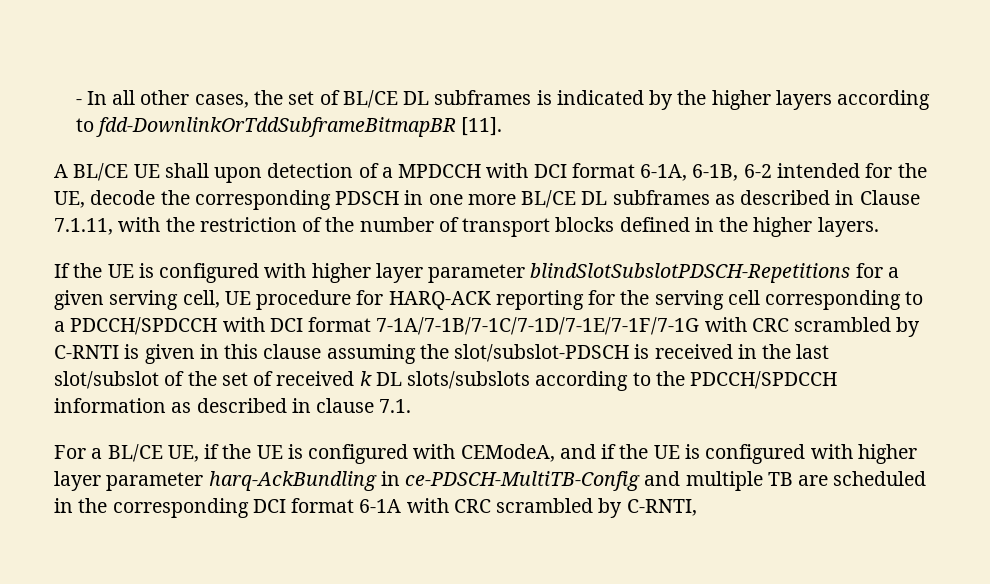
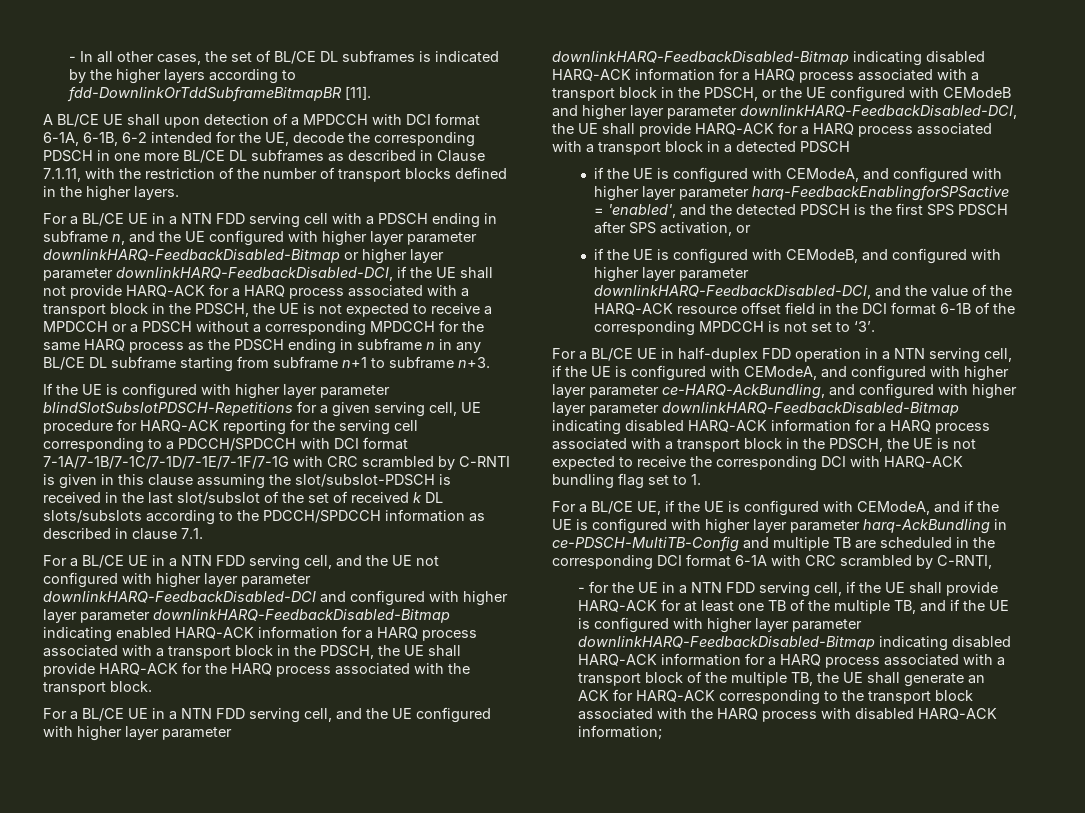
+ For a BL/CE UE in a NTN FDD serving cell with a PDSCH ending in subframe n, and the UE configured with higher layer parameter downlinkHARQ-FeedbackDisabled-Bitmap or higher layer parameter downlinkHARQ-FeedbackDisabled-DCI, if the UE shall not provide HARQ-ACK for a HARQ process associated with a transport block in the PDSCH, the UE is not expected to receive a MPDCCH or a PDSCH without a corresponding MPDCCH for the same HARQ process as the PDSCH ending in subframe n in any BL/CE DL subframe starting from subframe n+1 to subframe n+3.
+ For a BL/CE UE in a NTN FDD serving cell, and the UE not configured with higher layer parameter downlinkHARQ-FeedbackDisabled-DCI and configured with higher layer parameter downlinkHARQ-FeedbackDisabled-Bitmap indicating enabled HARQ-ACK information for a HARQ process associated with a transport block in the PDSCH, the UE shall provide HARQ-ACK for the HARQ process associated with the transport block.
+ For a BL/CE UE in a NTN FDD serving cell, and the UE configured with higher layer parameter downlinkHARQ-FeedbackDisabled-Bitmap indicating disabled HARQ-ACK information for a HARQ process associated with a transport block in the PDSCH, or the UE configured with CEModeB and higher layer parameter downlinkHARQ-FeedbackDisabled-DCI, the UE shall provide HARQ-ACK for a HARQ process associated with a transport block in a detected PDSCH
+ if the UE is configured with CEModeA, and configured with higher layer parameter harq-FeedbackEnablingforSPSactive = 'enabled', and the detected PDSCH is the first SPS PDSCH after SPS activation, or
+ if the UE is configured with CEModeB, and configured with higher layer parameter downlinkHARQ-FeedbackDisabled-DCI, and the value of the HARQ-ACK resource offset field in the DCI format 6-1B of the corresponding MPDCCH is not set to ‘3’.
+ For a BL/CE UE in half-duplex FDD operation in a NTN serving cell, if the UE is configured with CEModeA, and configured with higher layer parameter ce-HARQ-AckBundling, and configured with higher layer parameter downlinkHARQ-FeedbackDisabled-Bitmap indicating disabled HARQ-ACK information for a HARQ process associated with a transport block in the PDSCH, the UE is not expected to receive the corresponding DCI with HARQ-ACK bundling flag set to 1.
+ - for the UE in a NTN FDD serving cell, if the UE shall provide HARQ-ACK for at least one TB of the multiple TB, and if the UE is configured with higher layer parameter downlinkHARQ-FeedbackDisabled-Bitmap indicating disabled HARQ-ACK information for a HARQ process associated with a transport block of the multiple TB, the UE shall generate an ACK for HARQ-ACK corresponding to the transport block associated with the HARQ process with disabled HARQ-ACK information;

